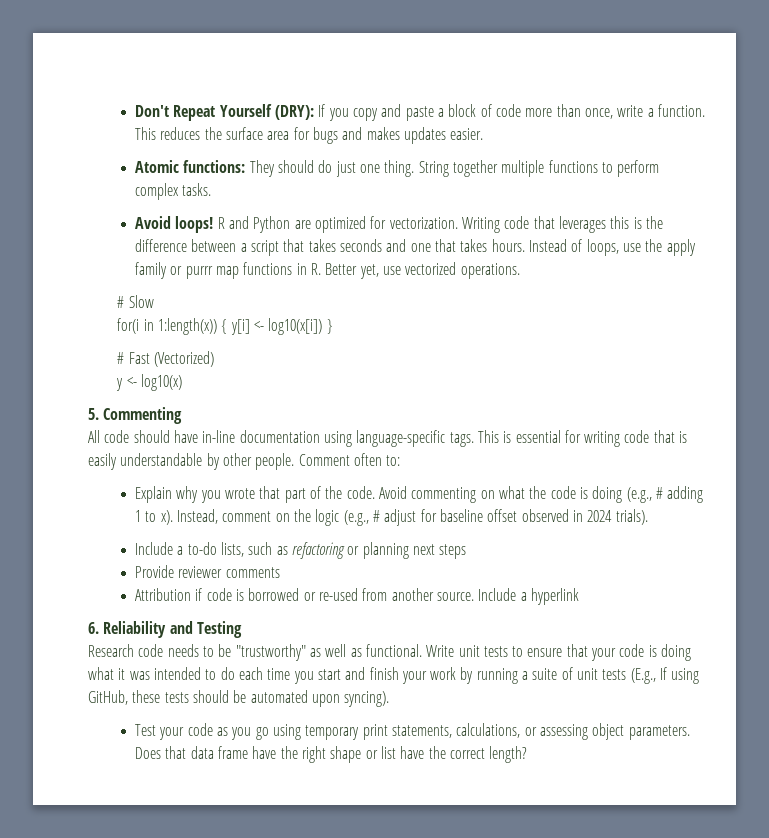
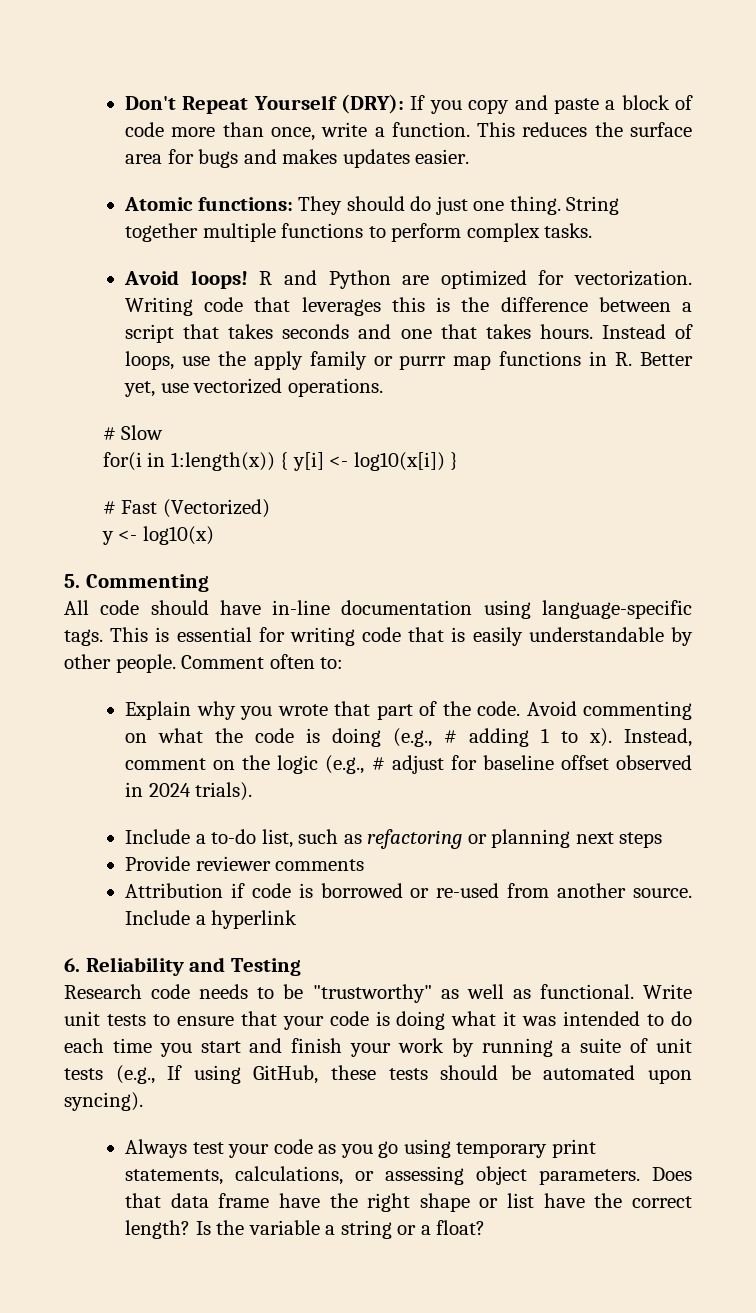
- Include a to-do lists, such as refactoring or planning next steps
+ Include a to-do list, such as refactoring or planning next steps
- Write unit tests to ensure that your code is doing what it was intended to do each time you start and finish your work by running a suite of unit tests (E.g., If using GitHub, these tests should be automated upon syncing).
+ Write unit tests to ensure that your code is doing what it was intended to do each time you start and finish your work by running a suite of unit tests (e.g., If using GitHub, these tests should be automated upon syncing).
- Test your code as you go using temporary print statements, calculations, or assessing object parameters.
+ Always test your code as you go using temporary print statements, calculations, or assessing object parameters.
+ Is the variable a string or a float?

